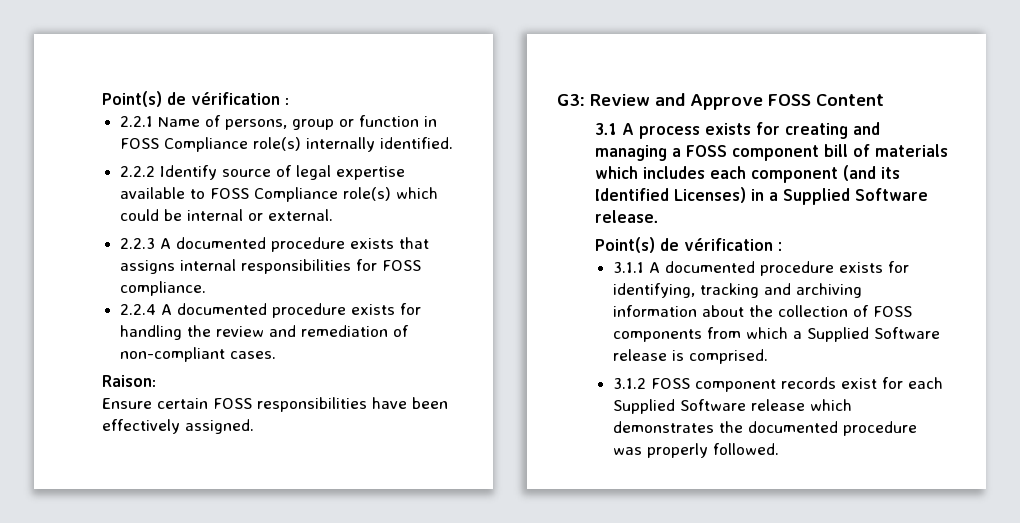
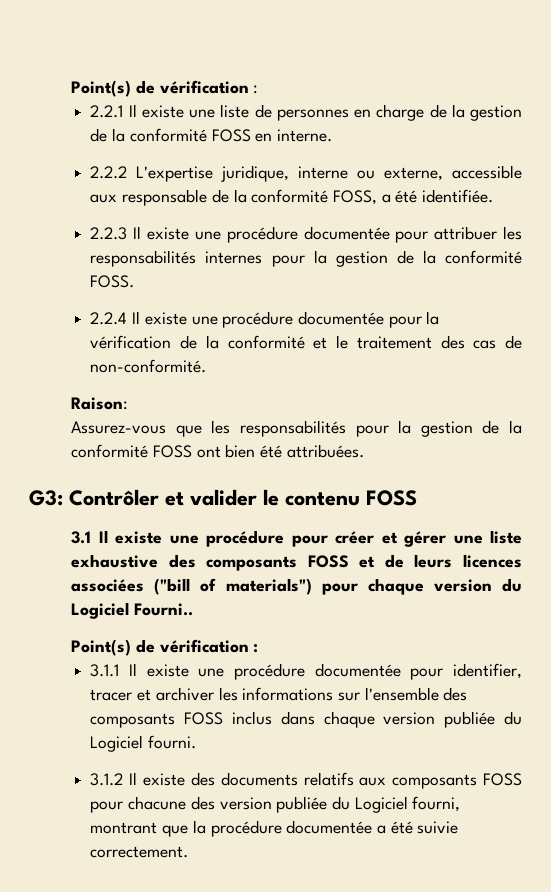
- 2.2.1 Name of persons, group or function in FOSS Compliance role(s) internally identified.
- 2.2.2 Identify source of legal expertise available to FOSS Compliance role(s) which could be internal or external.
- 2.2.3 A documented procedure exists that assigns internal responsibilities for FOSS compliance.
- 2.2.4 A documented procedure exists for handling the review and remediation of non-compliant cases.
+ 2.2.1 Il existe une liste de personnes en charge de la gestion de la conformité FOSS en interne.
+ 2.2.2 L'expertise juridique, interne ou externe, accessible aux responsable de la conformité FOSS, a été identifiée.
+ 2.2.3 Il existe une procédure documentée pour attribuer les responsabilités internes pour la gestion de la conformité FOSS.
+ 2.2.4 Il existe une procédure documentée pour la vérification de la conformité et le traitement des cas de non-conformité.
  Raison:
- Ensure certain FOSS responsibilities have been effectively assigned.
- G3: Review and Approve FOSS Content
+ Assurez-vous que les responsabilités pour la gestion de la conformité FOSS ont bien été attribuées.
+ G3: Contrôler et valider le contenu FOSS
- 3.1 A process exists for creating and managing a FOSS component bill of materials which includes each component (and its Identified Licenses) in a Supplied Software release.
+ 3.1 Il existe une procédure pour créer et gérer une liste exhaustive des composants FOSS et de leurs licences associées ("bill of materials") pour chaque version du Logiciel Fourni..
- 3.1.1 A documented procedure exists for identifying, tracking and archiving information about the collection of FOSS components from which a Supplied Software release is comprised.
- 3.1.2 FOSS component records exist for each Supplied Software release which demonstrates the documented procedure was properly followed.
+ 3.1.1 Il existe une procédure documentée pour identifier, tracer et archiver les informations sur l'ensemble des composants FOSS inclus dans chaque version publiée du Logiciel fourni.
+ 3.1.2 Il existe des documents relatifs aux composants FOSS pour chacune des version publiée du Logiciel fourni, montrant que la procédure documentée a été suivie correctement.

